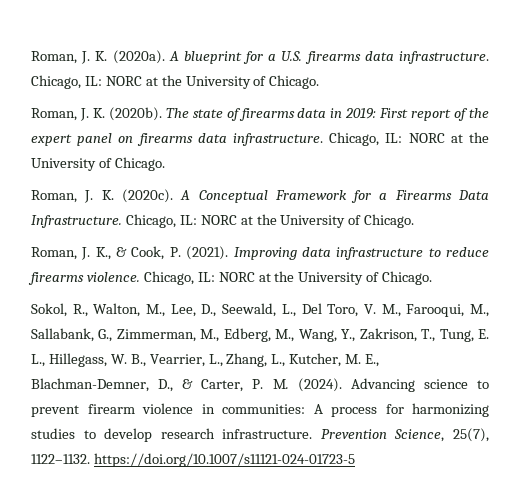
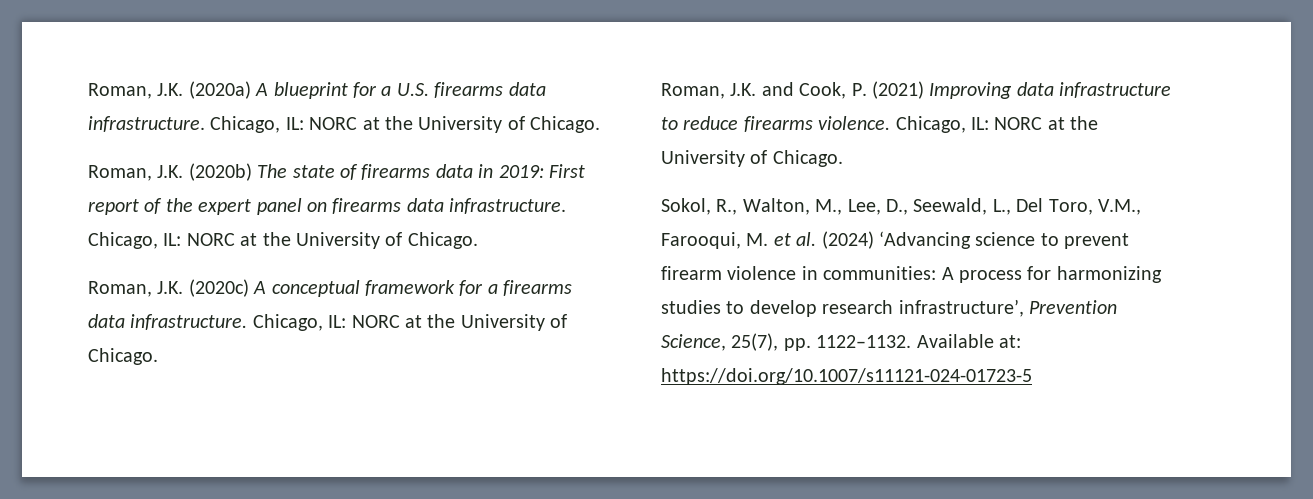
- Roman, J. K. (2020a). A blueprint for a U.S. firearms data infrastructure.
+ Roman, J.K. (2020a) A blueprint for a U.S. firearms data infrastructure.
- Roman, J. K. (2020b). The state of firearms data in 2019: First report of the expert panel on firearms data infrastructure.
+ Roman, J.K. (2020b) The state of firearms data in 2019: First report of the expert panel on firearms data infrastructure.
- Roman, J. K. (2020c). A Conceptual Framework for a Firearms Data Infrastructure. Chicago, IL: NORC at the University of Chicago.
- Roman, J. K., & Cook, P. (2021). Improving data infrastructure to reduce firearms violence.
+ Roman, J.K. (2020c) A conceptual framework for a firearms data infrastructure. Chicago, IL: NORC at the University of Chicago.
+ Roman, J.K. and Cook, P. (2021) Improving data infrastructure to reduce firearms violence.
- Sokol, R., Walton, M., Lee, D., Seewald, L., Del Toro, V. M., Farooqui, M., Sallabank, G., Zimmerman, M., Edberg, M., Wang, Y., Zakrison, T., Tung, E. L., Hillegass, W. B., Vearrier, L., Zhang, L., Kutcher, M. E., Blachman-Demner, D., & Carter, P. M. (2024). Advancing science to prevent firearm violence in communities: A process for harmonizing studies to develop research infrastructure. Prevention Science, 25(7), 1122–1132. https://doi.org/10.1007/s11121-024-01723-5
+ Sokol, R., Walton, M., Lee, D., Seewald, L., Del Toro, V.M., Farooqui, M. et al. (2024) ‘Advancing science to prevent firearm violence in communities: A process for harmonizing studies to develop research infrastructure’, Prevention Science, 25(7), pp. 1122–1132. Available at: https://doi.org/10.1007/s11121-024-01723-5

